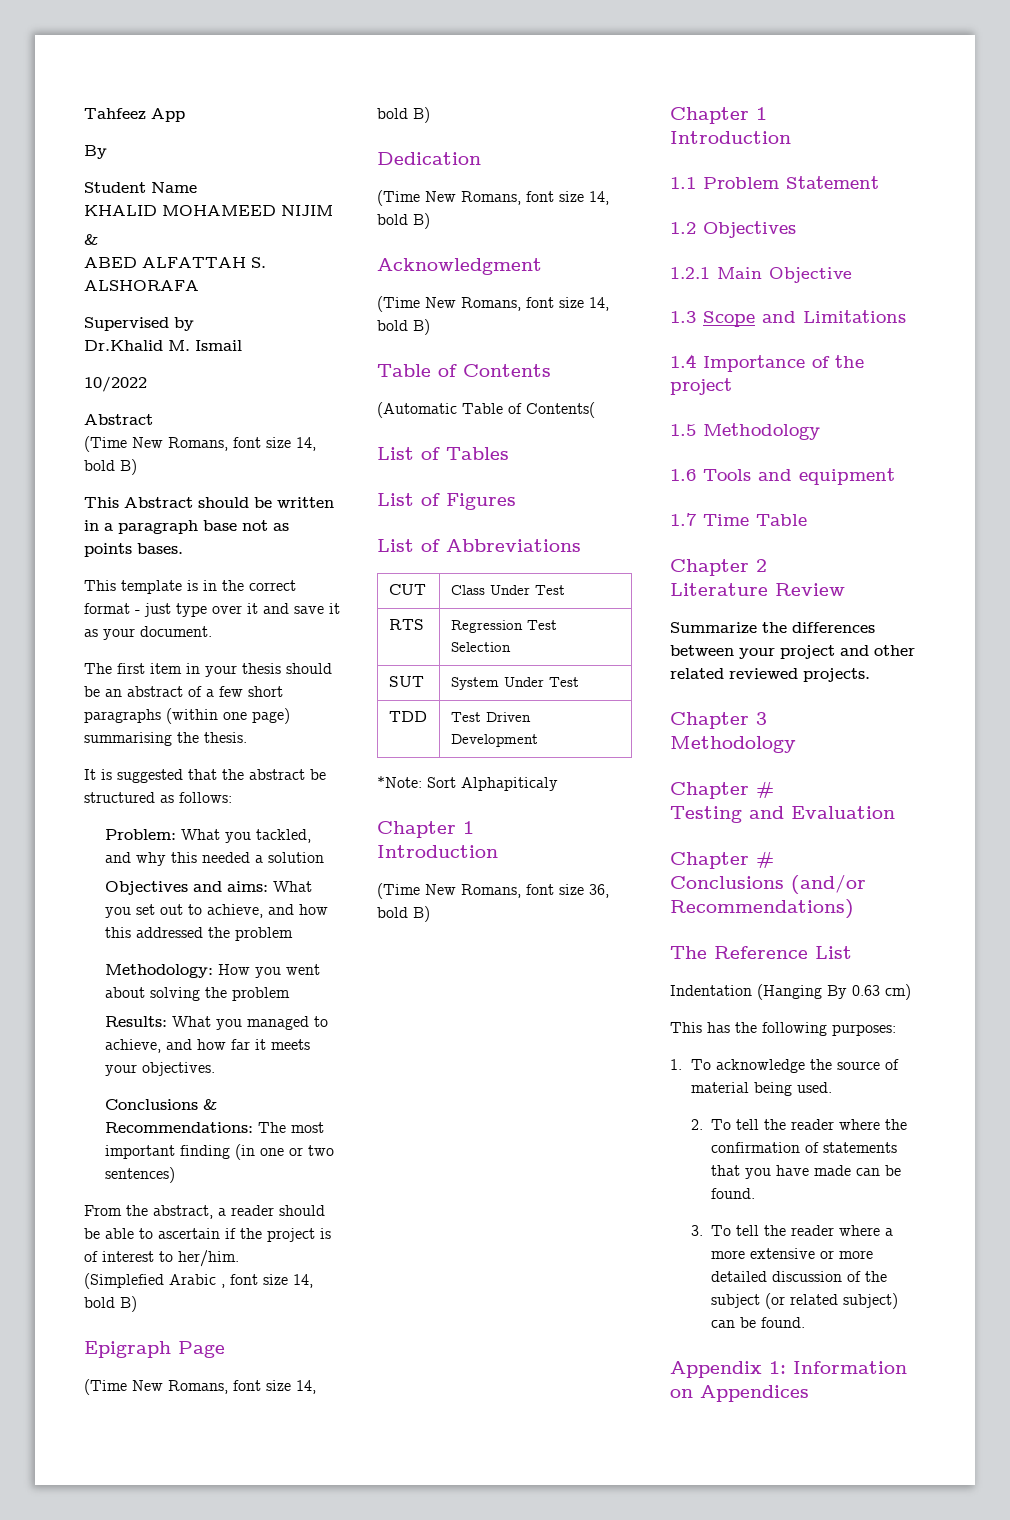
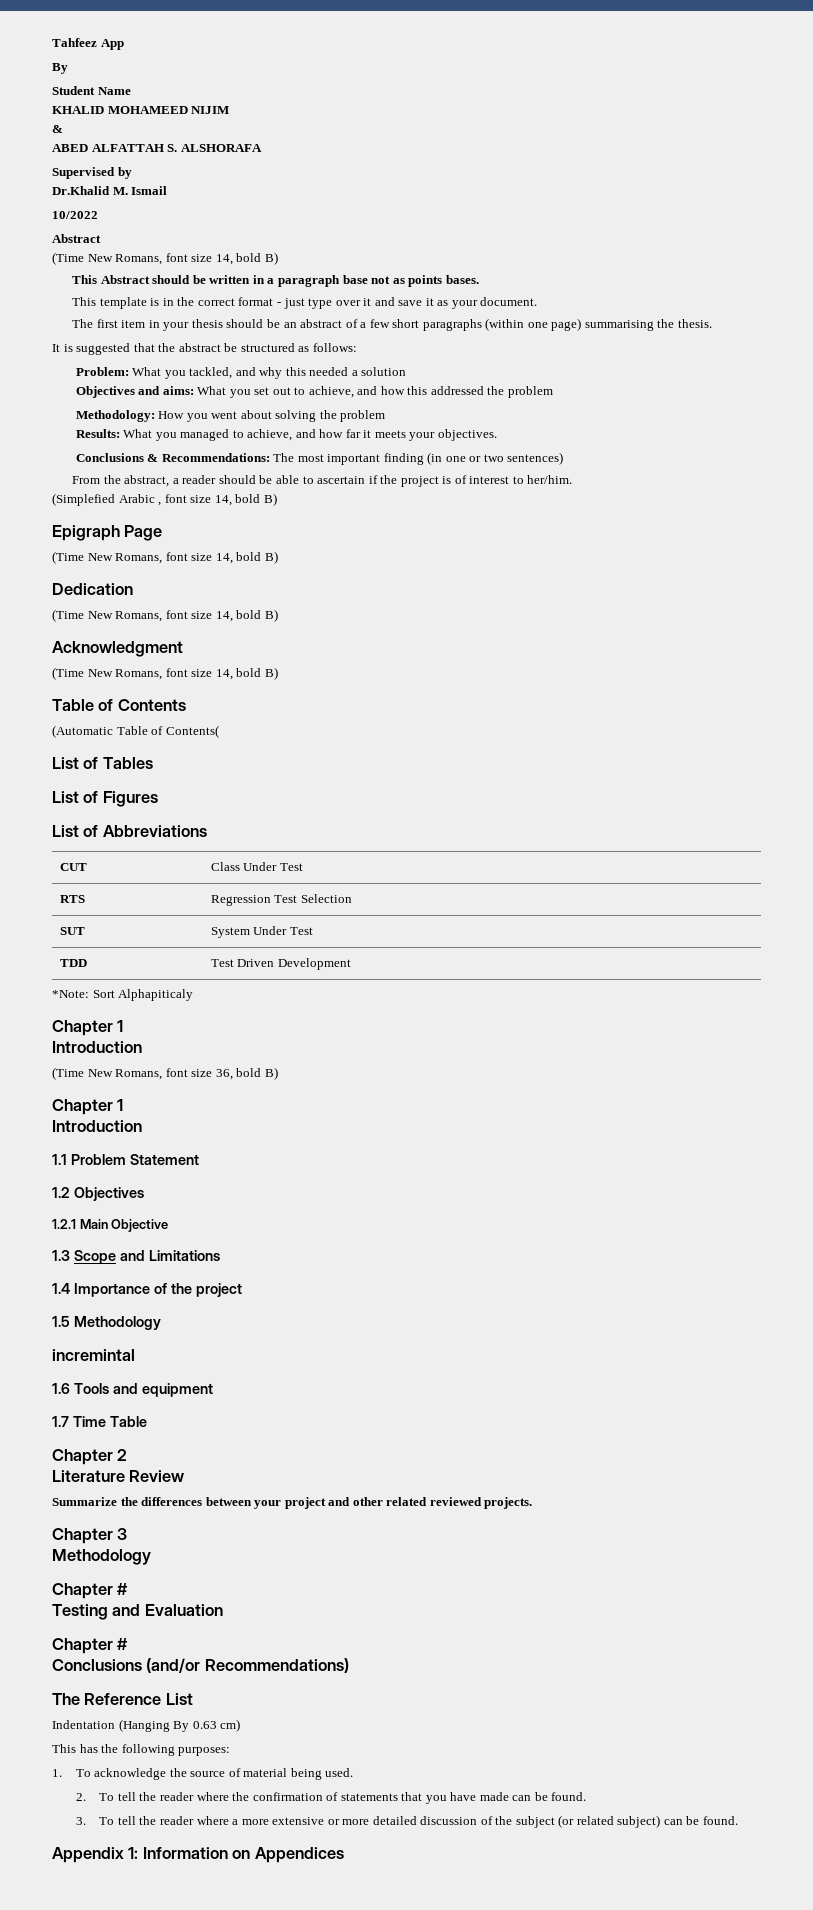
+ incremintal

